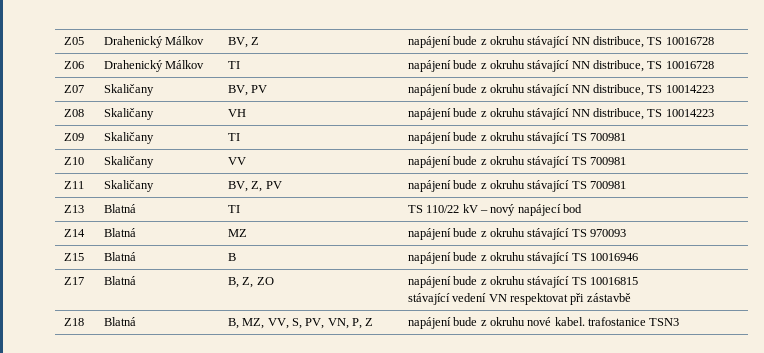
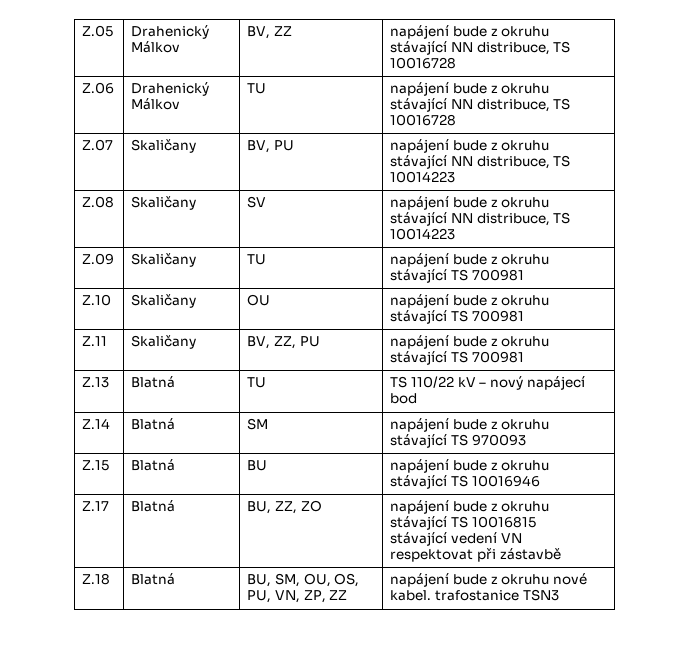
- Z05 | Drahenický Málkov | BV, Z | napájení bude z okruhu stávající NN distribuce, TS 10016728
- Z06 | Drahenický Málkov | TI | napájení bude z okruhu stávající NN distribuce, TS 10016728
- Z07 | Skaličany | BV, PV | napájení bude z okruhu stávající NN distribuce, TS 10014223
- Z08 | Skaličany | VH | napájení bude z okruhu stávající NN distribuce, TS 10014223
- Z09 | Skaličany | TI | napájení bude z okruhu stávající TS 700981
- Z10 | Skaličany | VV | napájení bude z okruhu stávající TS 700981
- Z11 | Skaličany | BV, Z, PV | napájení bude z okruhu stávající TS 700981
- Z13 | Blatná | TI | TS 110/22 kV – nový napájecí bod
+ Z.05 | Drahenický Málkov | BV, ZZ | napájení bude z okruhu stávající NN distribuce, TS 10016728
+ Z.06 | Drahenický Málkov | TU | napájení bude z okruhu stávající NN distribuce, TS 10016728
+ Z.07 | Skaličany | BV, PU | napájení bude z okruhu stávající NN distribuce, TS 10014223
+ Z.08 | Skaličany | SV | napájení bude z okruhu stávající NN distribuce, TS 10014223
+ Z.09 | Skaličany | TU | napájení bude z okruhu stávající TS 700981
+ Z.10 | Skaličany | OU | napájení bude z okruhu stávající TS 700981
+ Z.11 | Skaličany | BV, ZZ, PU | napájení bude z okruhu stávající TS 700981
+ Z.13 | Blatná | TU | TS 110/22 kV – nový napájecí bod
- Z14 | Blatná | MZ | napájení bude z okruhu stávající TS 970093
+ Z.14 | Blatná | SM | napájení bude z okruhu stávající TS 970093
- Z15 | Blatná | B | napájení bude z okruhu stávající TS 10016946
+ Z.15 | Blatná | BU | napájení bude z okruhu stávající TS 10016946
- Z17 | Blatná | B, Z, ZO | napájení bude z okruhu stávající TS 10016815
+ Z.17 | Blatná | BU, ZZ, ZO | napájení bude z okruhu stávající TS 10016815
- Z18 | Blatná | B, MZ, VV, S, PV, VN, P, Z | napájení bude z okruhu nové kabel. trafostanice TSN3
+ Z.18 | Blatná | BU, SM, OU, OS, PU, VN, ZP, ZZ | napájení bude z okruhu nové kabel. trafostanice TSN3

